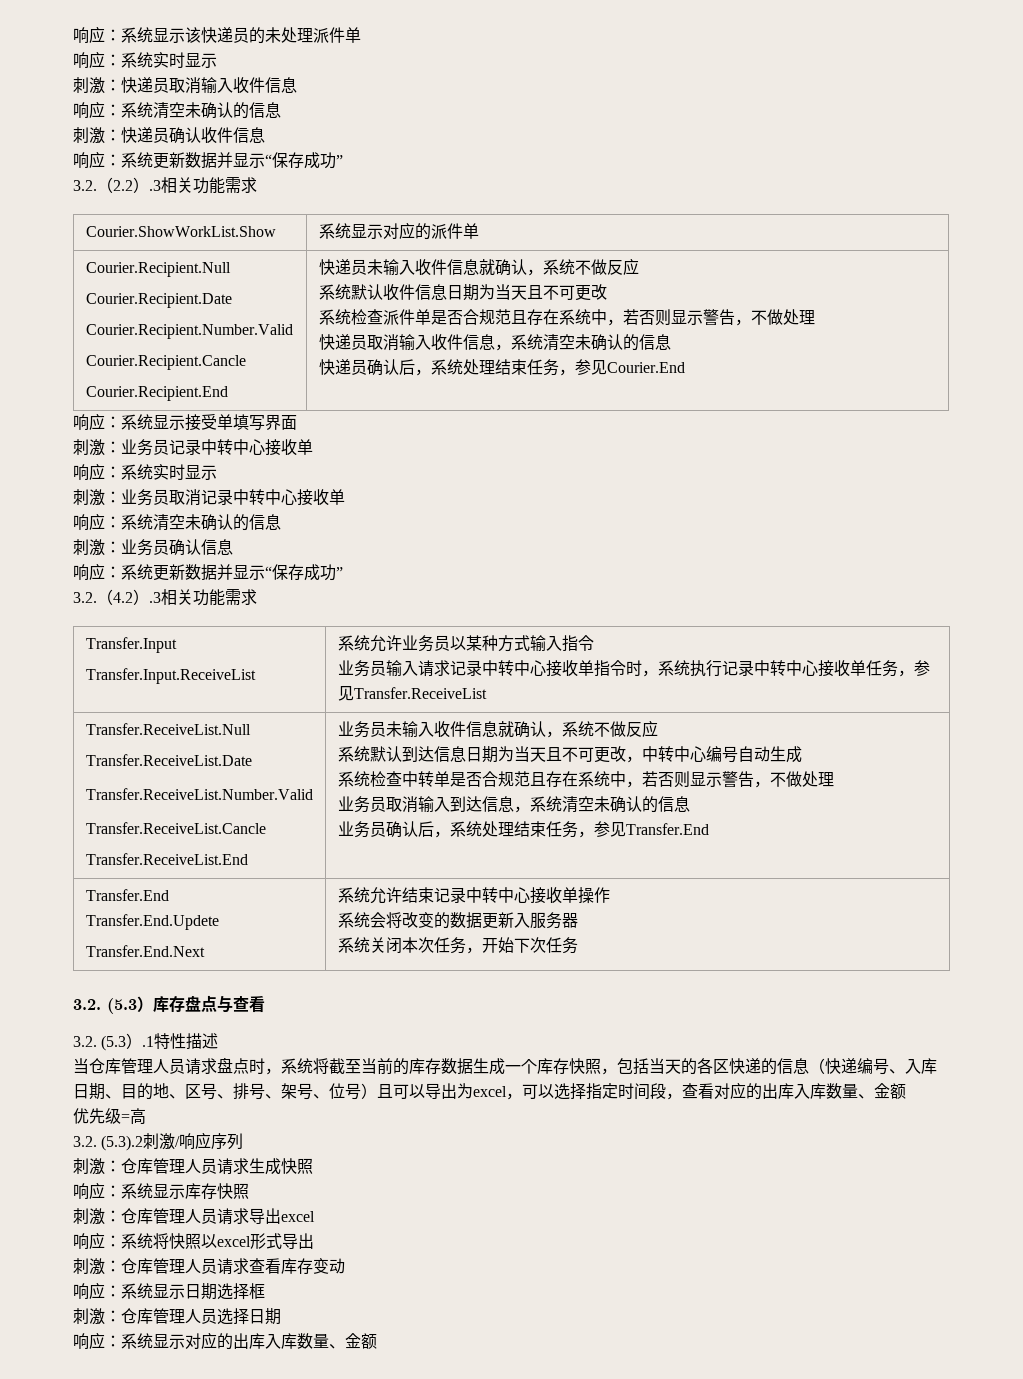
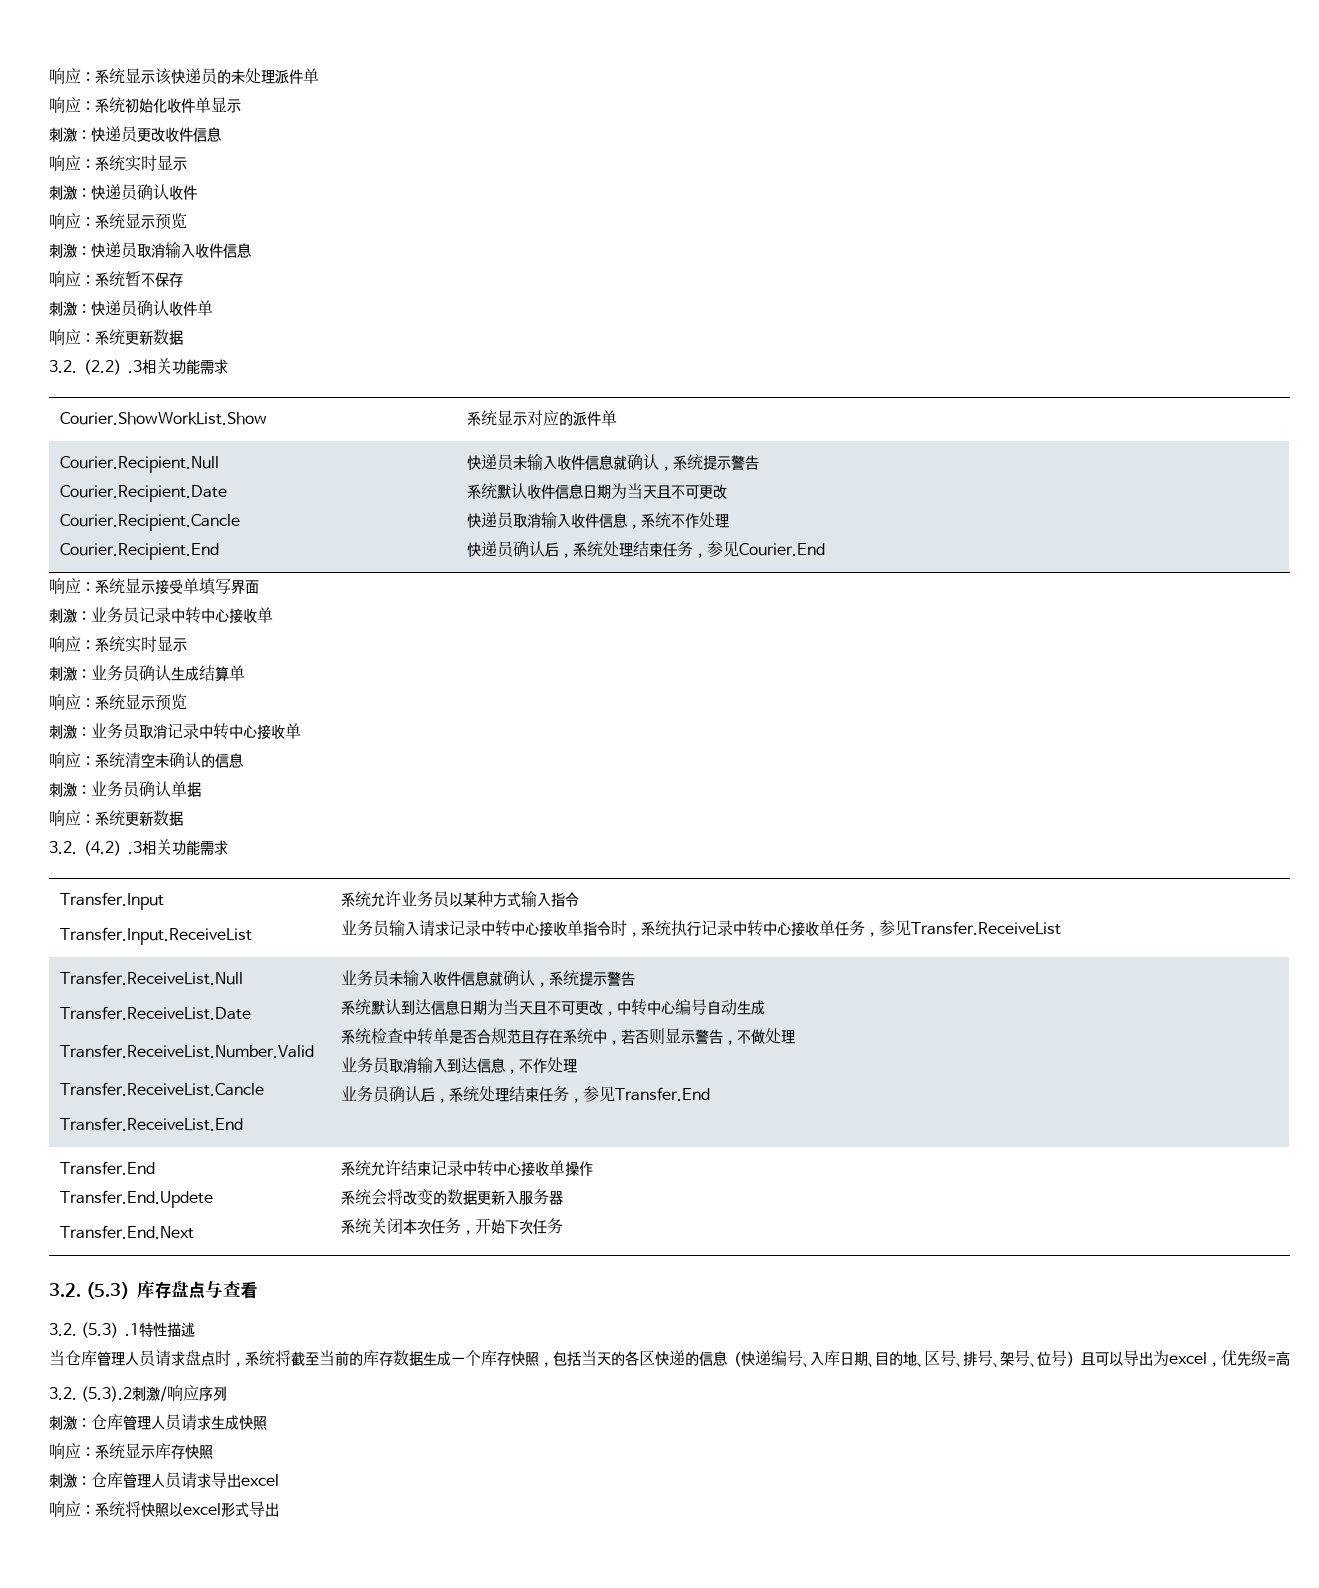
  响应：系统显示该快递员的未处理派件单
+ 响应：系统初始化收件单显示
+ 刺激：快递员更改收件信息
  响应：系统实时显示
+ 刺激：快递员确认收件
+ 响应：系统显示预览
  刺激：快递员取消输入收件信息
- 响应：系统清空未确认的信息
- 刺激：快递员确认收件信息
- 响应：系统更新数据并显示“保存成功”
+ 响应：系统暂不保存
+ 刺激：快递员确认收件单
+ 响应：系统更新数据
- Courier.Recipient.Number.Valid
- 快递员未输入收件信息就确认，系统不做反应
+ 快递员未输入收件信息就确认，系统提示警告
- 系统检查派件单是否合规范且存在系统中，若否则显示警告，不做处理
- 快递员取消输入收件信息，系统清空未确认的信息
+ 快递员取消输入收件信息，系统不作处理
+ 刺激：业务员确认生成结算单
+ 响应：系统显示预览
- 刺激：业务员确认信息
- 响应：系统更新数据并显示“保存成功”
+ 刺激：业务员确认单据
+ 响应：系统更新数据
- 业务员未输入收件信息就确认，系统不做反应
+ 业务员未输入收件信息就确认，系统提示警告
- 业务员取消输入到达信息，系统清空未确认的信息
+ 业务员取消输入到达信息，不作处理
- 当仓库管理人员请求盘点时，系统将截至当前的库存数据生成一个库存快照，包括当天的各区快递的信息（快递编号、入库日期、目的地、区号、排号、架号、位号）且可以导出为excel，可以选择指定时间段，查看对应的出库入库数量、金额
- 优先级=高
+ 当仓库管理人员请求盘点时，系统将截至当前的库存数据生成一个库存快照，包括当天的各区快递的信息（快递编号、入库日期、目的地、区号、排号、架号、位号）且可以导出为excel，优先级=高
- 刺激：仓库管理人员请求查看库存变动
- 响应：系统显示日期选择框
- 刺激：仓库管理人员选择日期
- 响应：系统显示对应的出库入库数量、金额

